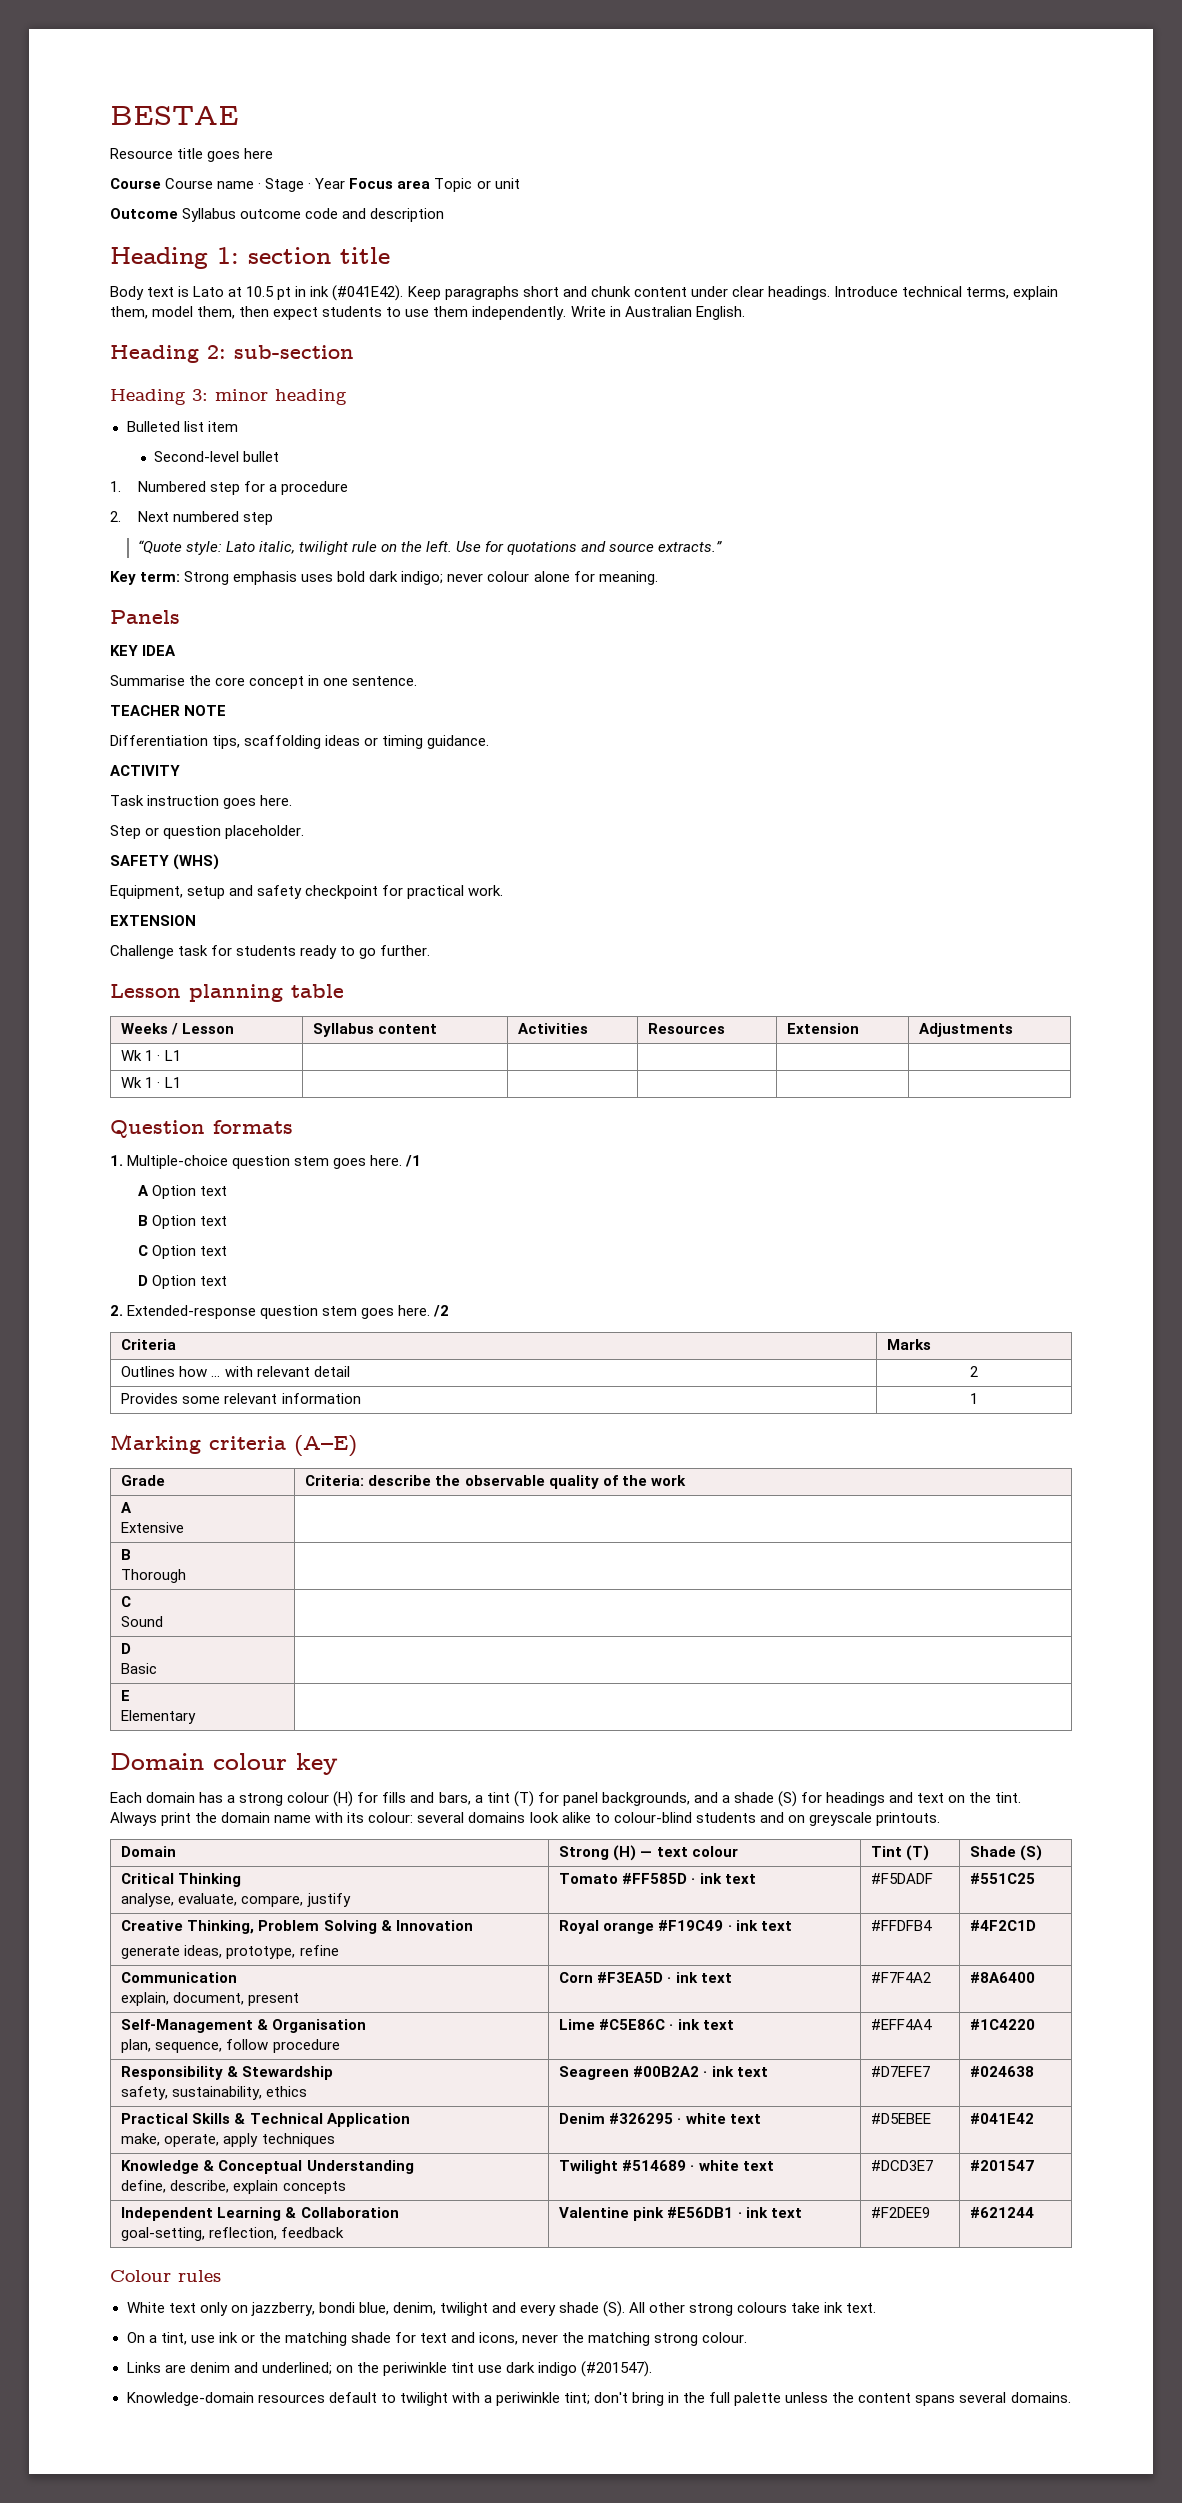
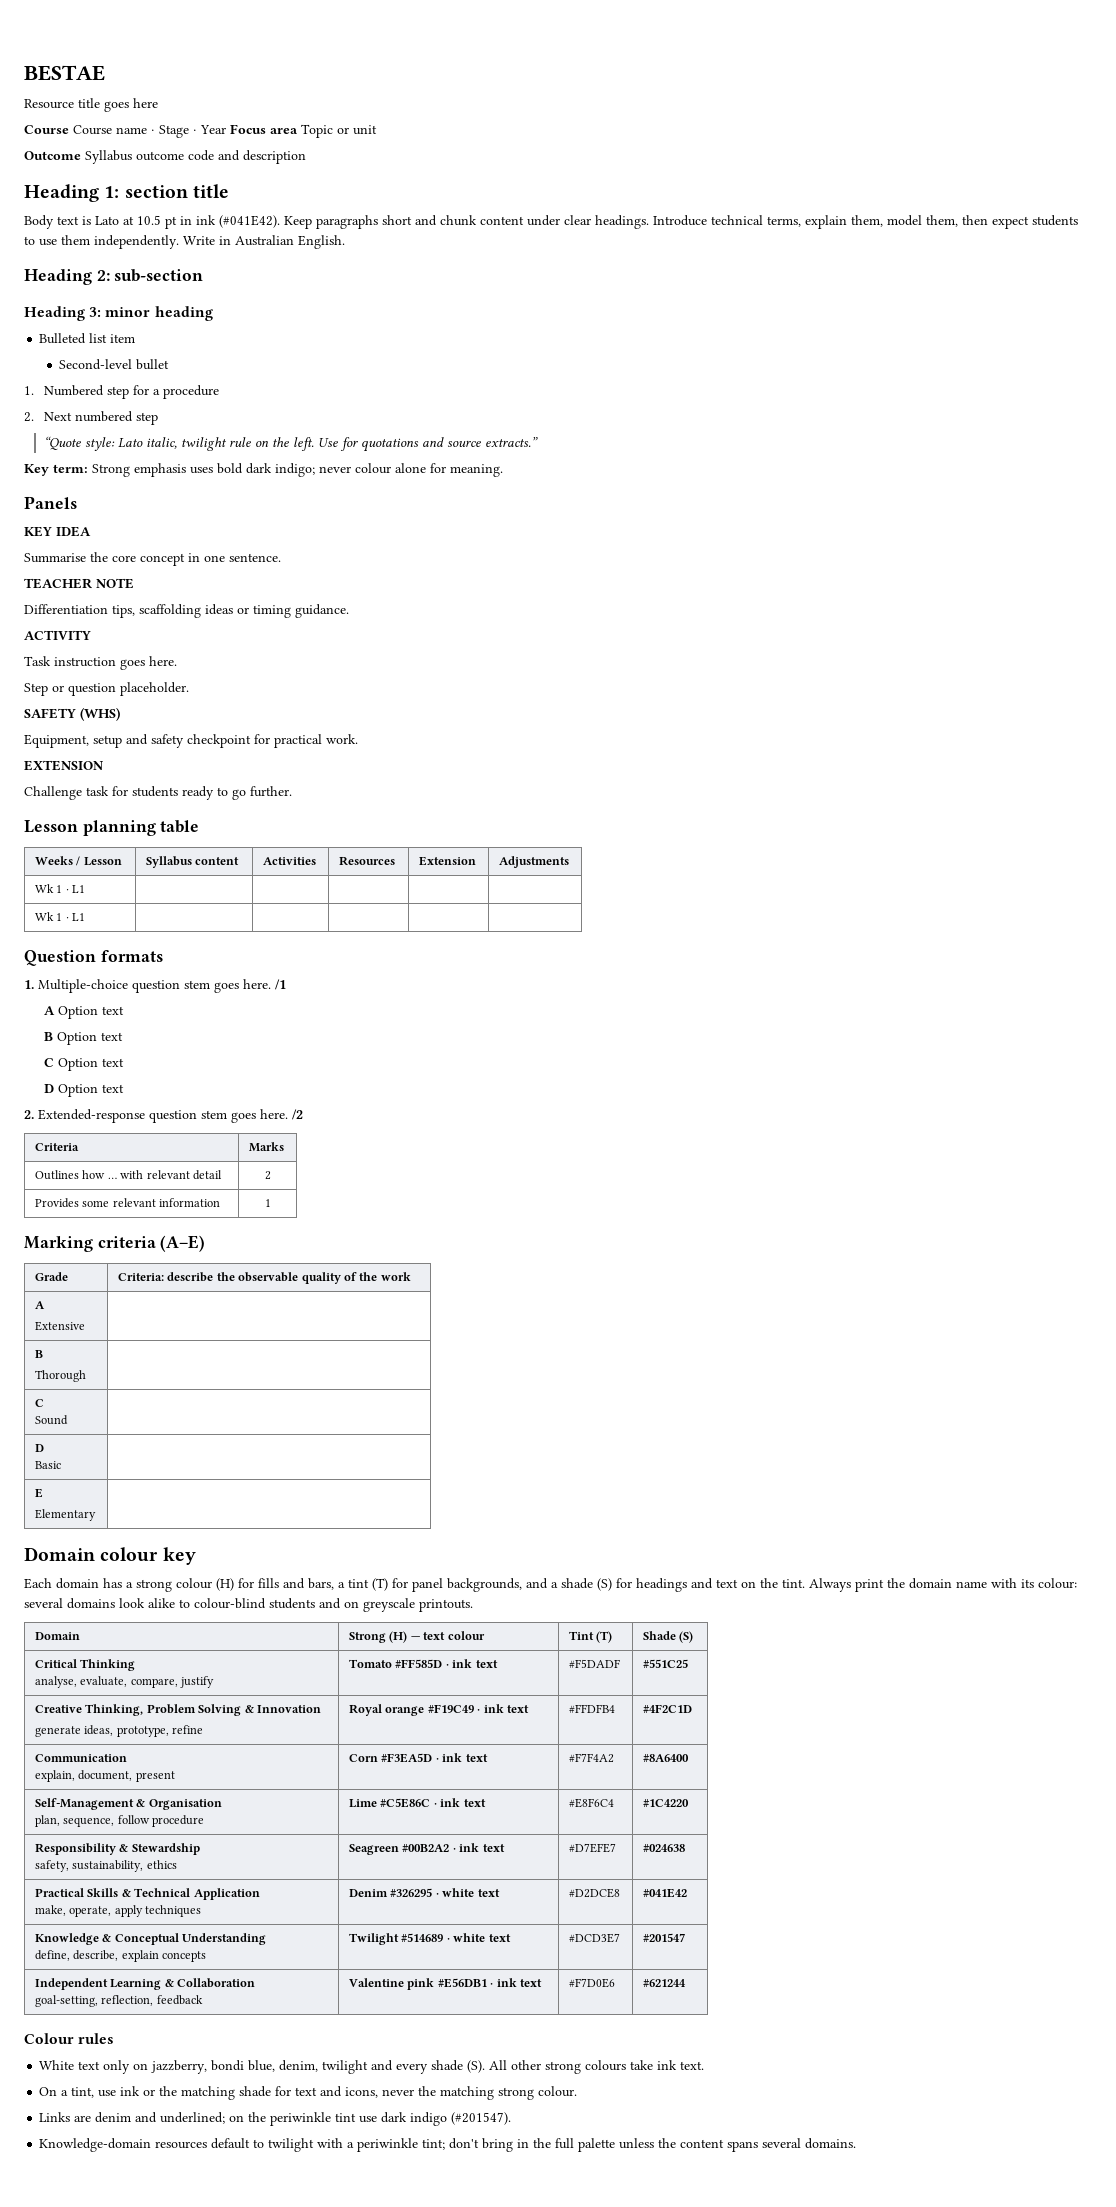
  Self-Management & Organisation
- plan, sequence, follow procedure | Lime #C5E86C · ink text | #EFF4A4 | #1C4220
+ plan, sequence, follow procedure | Lime #C5E86C · ink text | #E8F6C4 | #1C4220
  Practical Skills & Technical Application
- make, operate, apply techniques | Denim #326295 · white text | #D5EBEE | #041E42
+ make, operate, apply techniques | Denim #326295 · white text | #D2DCE8 | #041E42
  Independent Learning & Collaboration
- goal-setting, reflection, feedback | Valentine pink #E56DB1 · ink text | #F2DEE9 | #621244
+ goal-setting, reflection, feedback | Valentine pink #E56DB1 · ink text | #F7D0E6 | #621244

